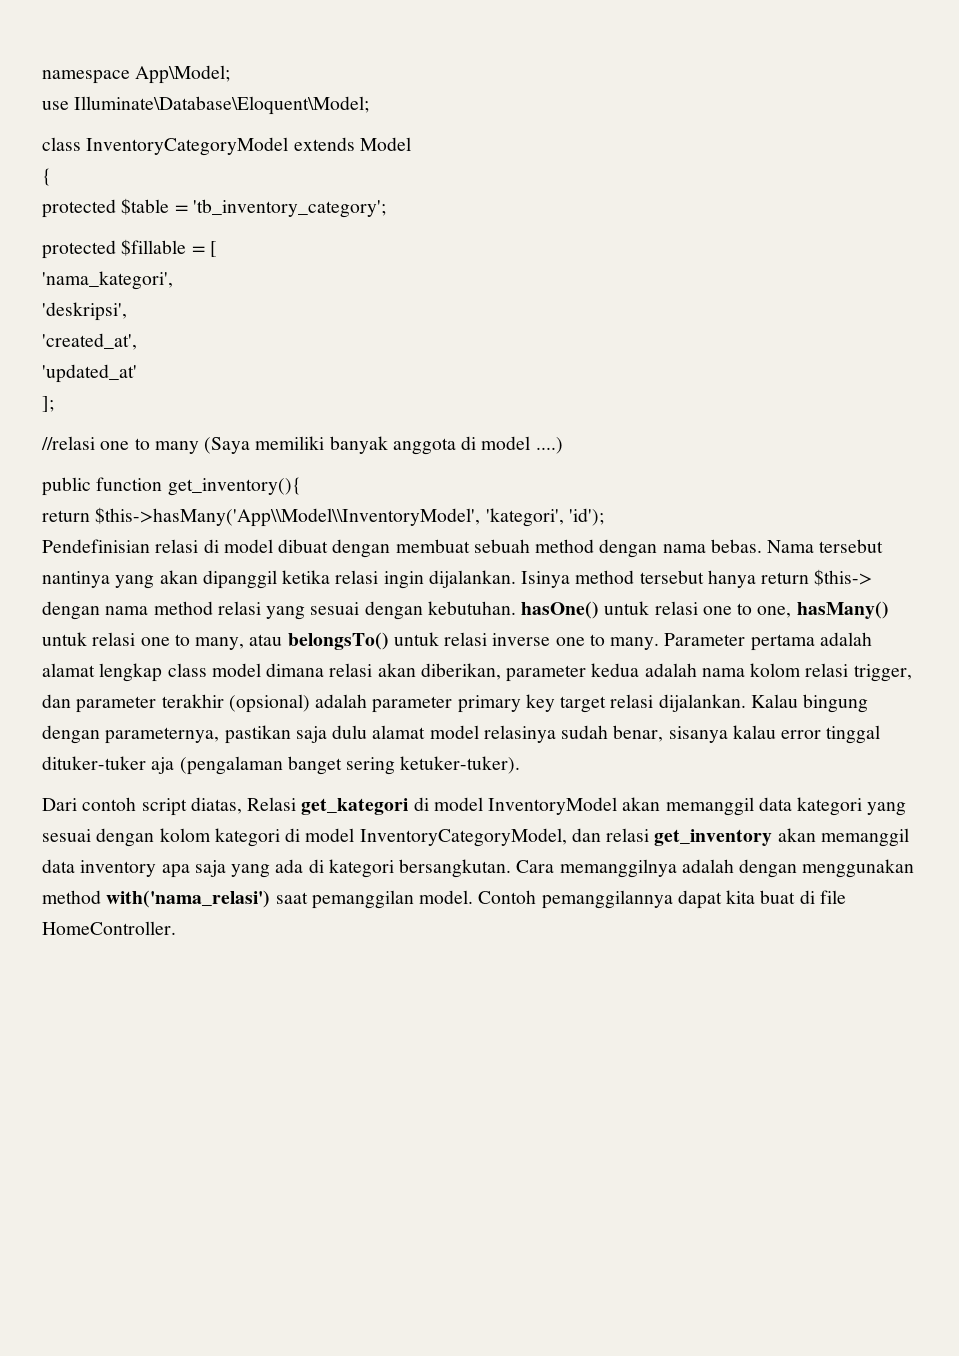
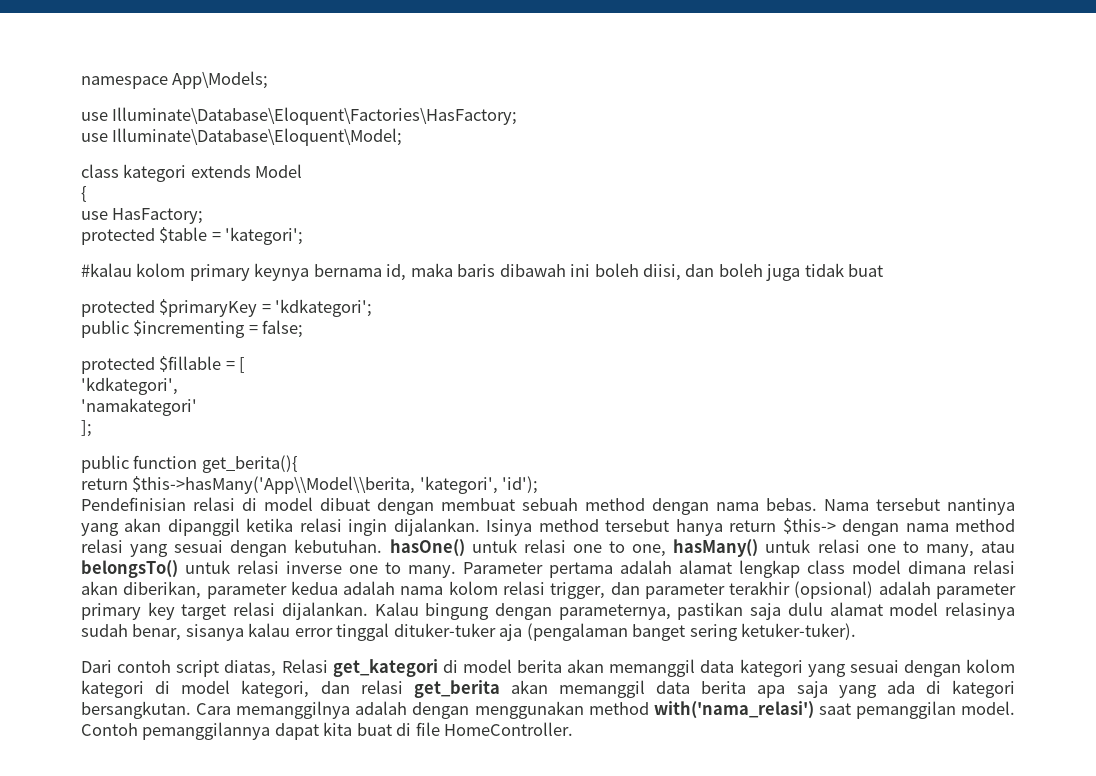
- namespace App\Model;
+ namespace App\Models;
+ use Illuminate\Database\Eloquent\Factories\HasFactory;
- class InventoryCategoryModel extends Model
+ class kategori extends Model
+ use HasFactory;
- protected $table = 'tb_inventory_category';
+ protected $table = 'kategori';
+ #kalau kolom primary keynya bernama id, maka baris dibawah ini boleh diisi, dan boleh juga tidak buat
+ protected $primaryKey = 'kdkategori';
+ public $incrementing = false;
  protected $fillable = [
- 'nama_kategori',
- 'deskripsi',
- 'created_at',
- 'updated_at'
+ 'kdkategori',
+ 'namakategori'
  ];
- //relasi one to many (Saya memiliki banyak anggota di model ....)
- public function get_inventory(){
- return $this->hasMany('App\\Model\\InventoryModel', 'kategori', 'id');
+ public function get_berita(){
+ return $this->hasMany('App\\Model\\berita, 'kategori', 'id');
- Dari contoh script diatas, Relasi get_kategori di model InventoryModel akan memanggil data kategori yang sesuai dengan kolom kategori di model InventoryCategoryModel, dan relasi get_inventory akan memanggil data inventory apa saja yang ada di kategori bersangkutan.
+ Dari contoh script diatas, Relasi get_kategori di model berita akan memanggil data kategori yang sesuai dengan kolom kategori di model kategori, dan relasi get_berita akan memanggil data berita apa saja yang ada di kategori bersangkutan.

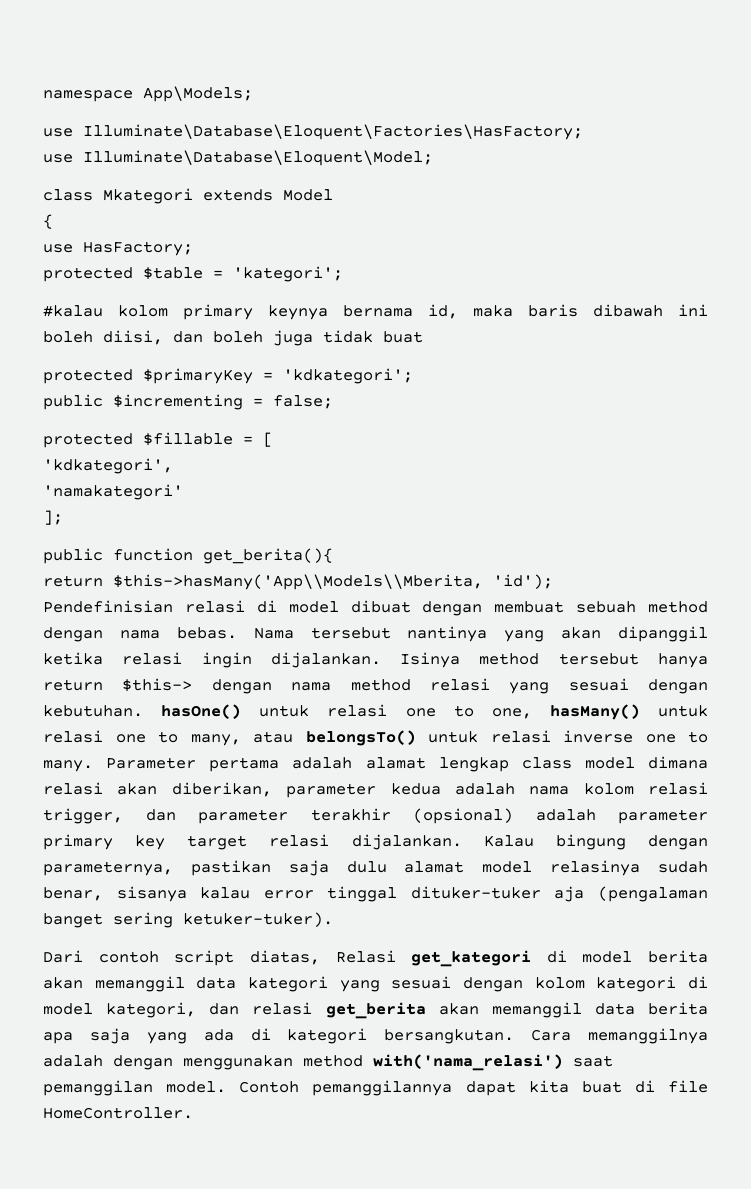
- class kategori extends Model
+ class Mkategori extends Model
- return $this->hasMany('App\\Model\\berita, 'kategori', 'id');
+ return $this->hasMany('App\\Models\\Mberita, 'id');

